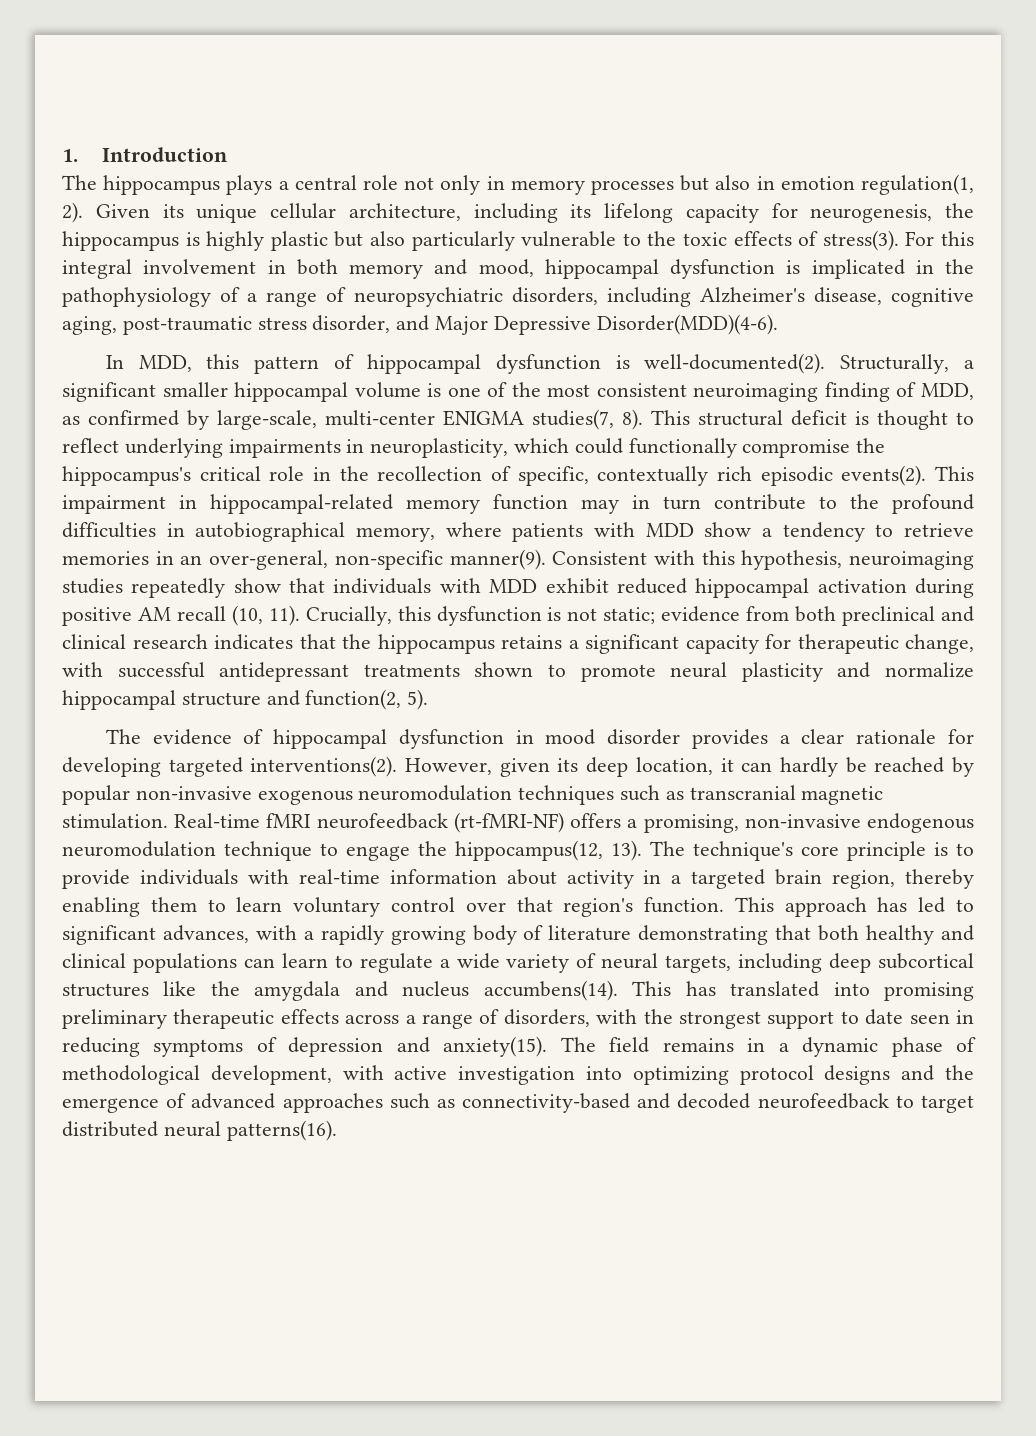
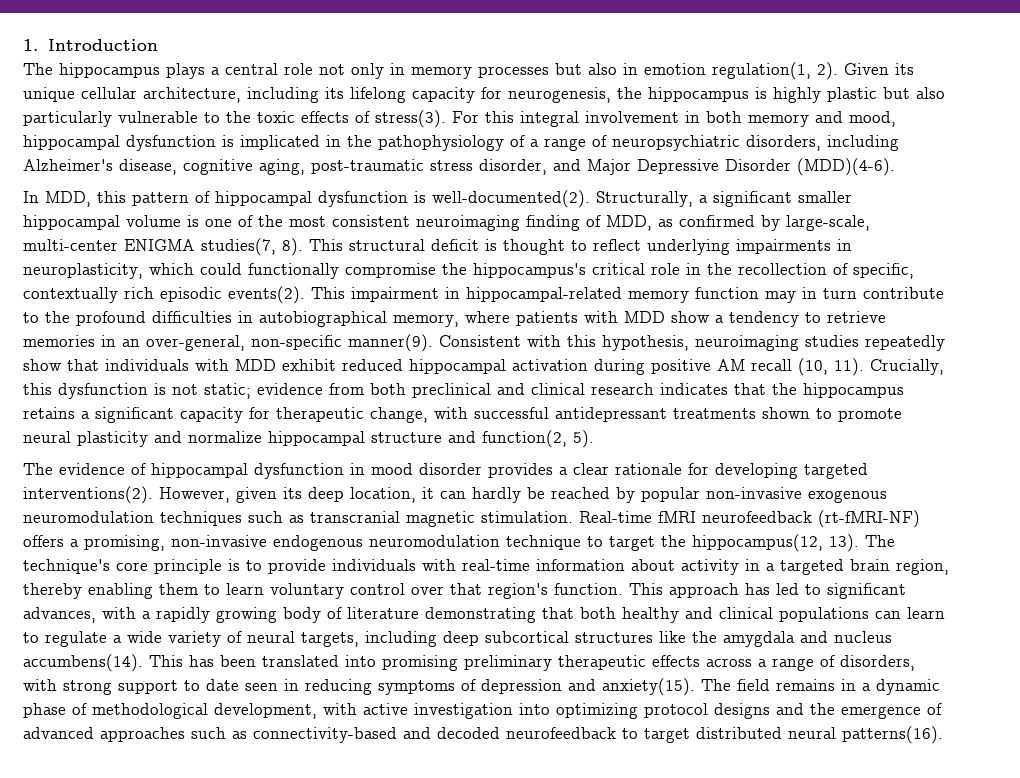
- For this integral involvement in both memory and mood, hippocampal dysfunction is implicated in the pathophysiology of a range of neuropsychiatric disorders, including Alzheimer's disease, cognitive aging, post-traumatic stress disorder, and Major Depressive Disorder(MDD)(4-6).
+ For this integral involvement in both memory and mood, hippocampal dysfunction is implicated in the pathophysiology of a range of neuropsychiatric disorders, including Alzheimer's disease, cognitive aging, post-traumatic stress disorder, and Major Depressive Disorder (MDD)(4-6).
- Real-time fMRI neurofeedback (rt-fMRI-NF) offers a promising, non-invasive endogenous neuromodulation technique to engage the hippocampus(12, 13).
+ Real-time fMRI neurofeedback (rt-fMRI-NF) offers a promising, non-invasive endogenous neuromodulation technique to target the hippocampus(12, 13).
- This has translated into promising preliminary therapeutic effects across a range of disorders, with the strongest support to date seen in reducing symptoms of depression and anxiety(15).
+ This has been translated into promising preliminary therapeutic effects across a range of disorders, with strong support to date seen in reducing symptoms of depression and anxiety(15).

